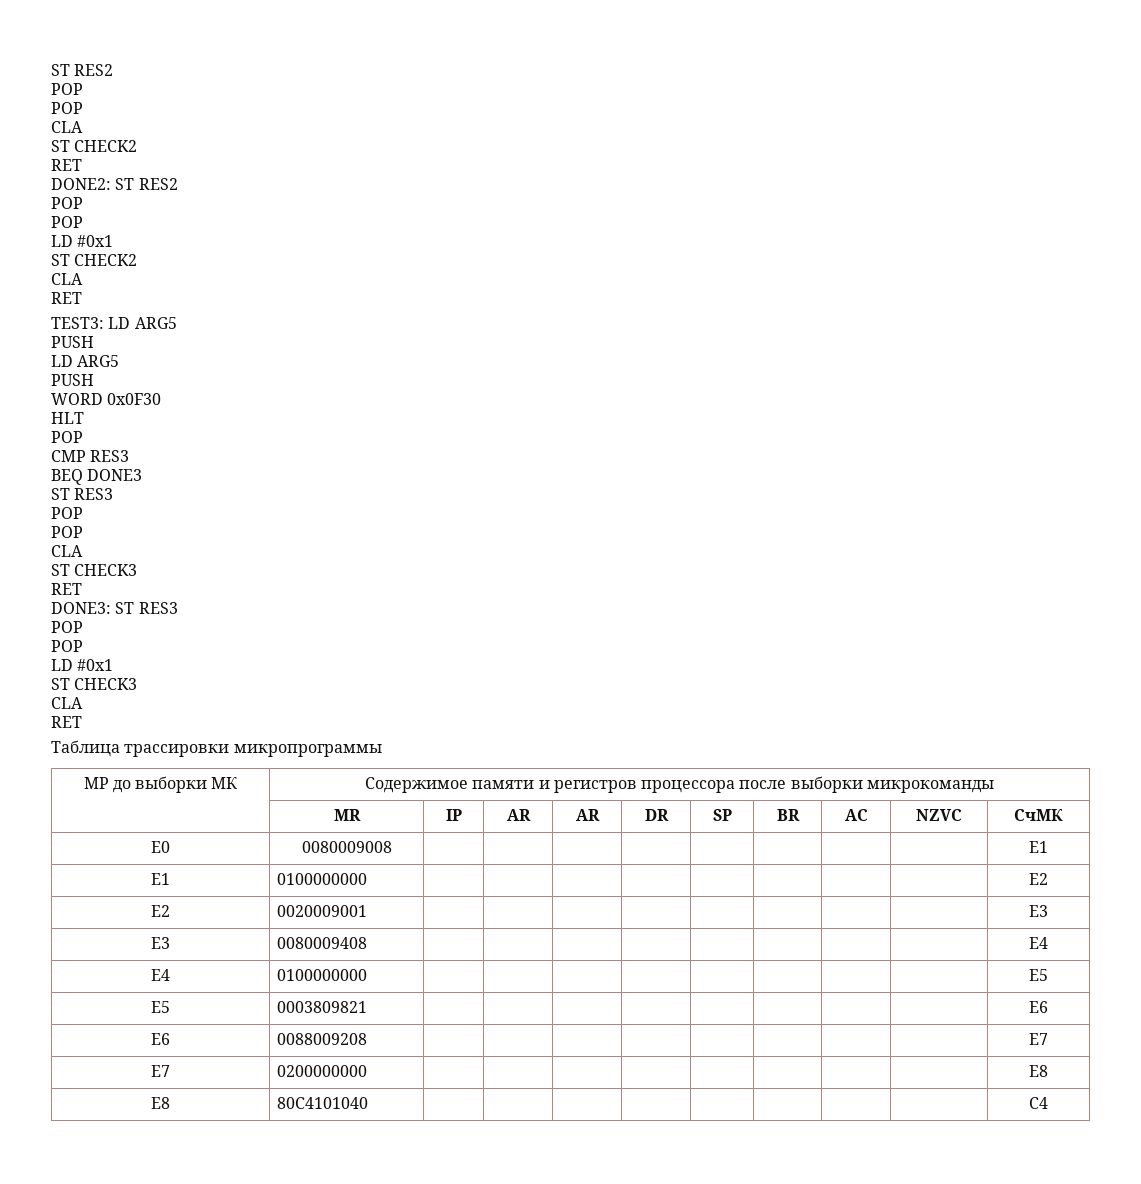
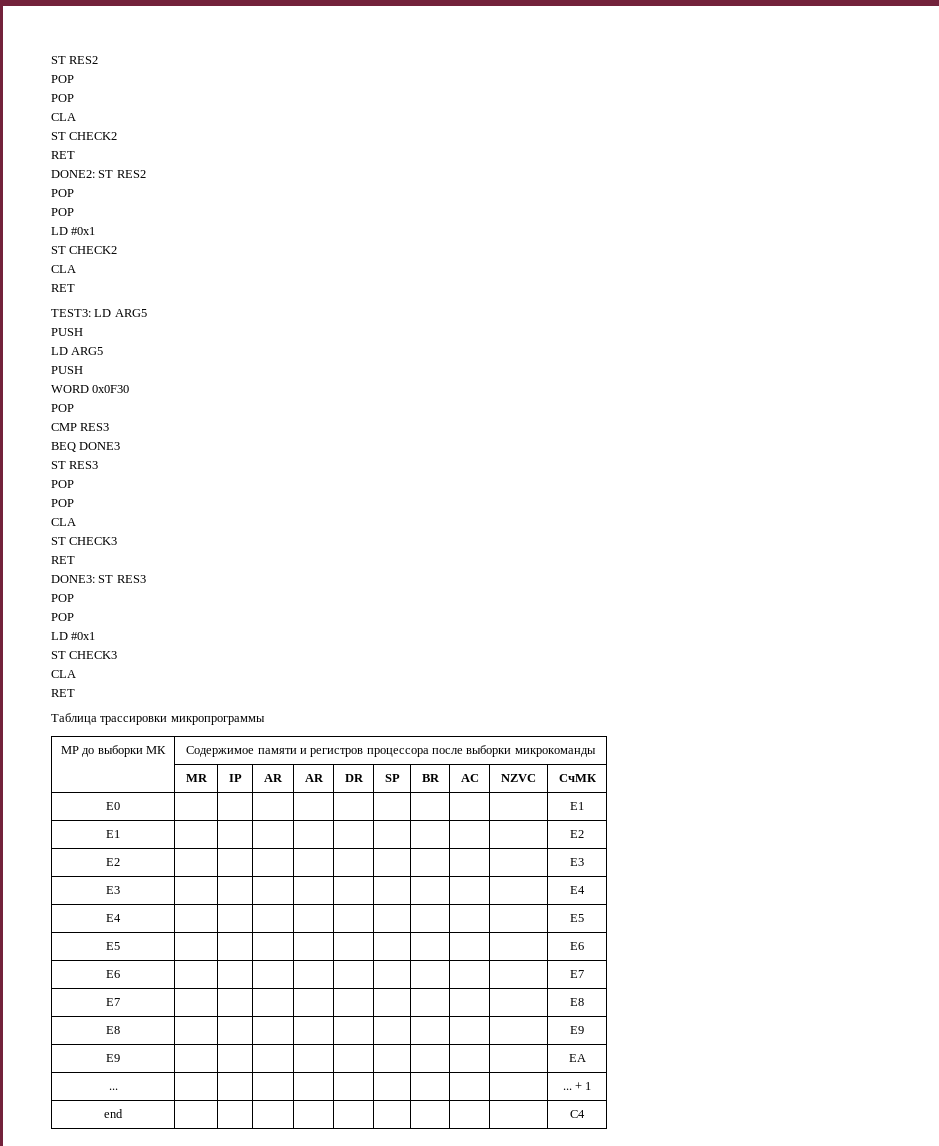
- HLT
- E0 | 0080009008 | | | | | | | | | E1
+ E0 | | | | | | | | | | E1
- E1 | 0100000000 | | | | | | | | | E2
+ E1 | | | | | | | | | | E2
- E2 | 0020009001 | | | | | | | | | E3
+ E2 | | | | | | | | | | E3
- E3 | 0080009408 | | | | | | | | | E4
+ E3 | | | | | | | | | | E4
- E4 | 0100000000 | | | | | | | | | E5
+ E4 | | | | | | | | | | E5
- E5 | 0003809821 | | | | | | | | | E6
+ E5 | | | | | | | | | | E6
- E6 | 0088009208 | | | | | | | | | E7
+ E6 | | | | | | | | | | E7
- E7 | 0200000000 | | | | | | | | | E8
+ E7 | | | | | | | | | | E8
- E8 | 80C4101040 | | | | | | | | | C4
+ E8 | | | | | | | | | | E9
+ E9 | | | | | | | | | | EA
+ ... | | | | | | | | | | ... + 1
+ end | | | | | | | | | | C4

